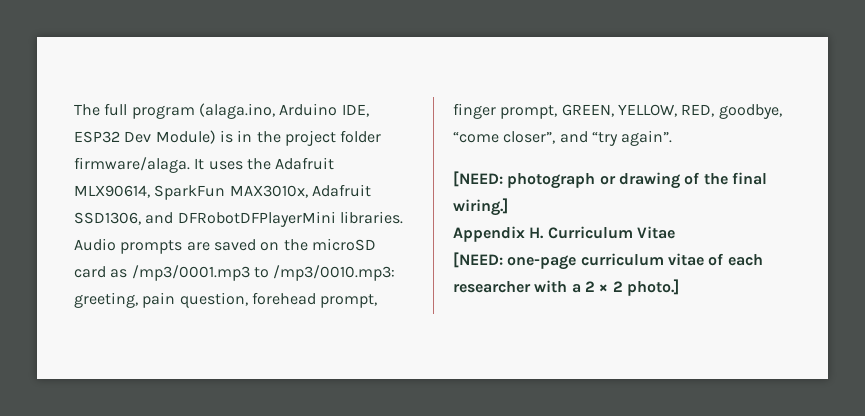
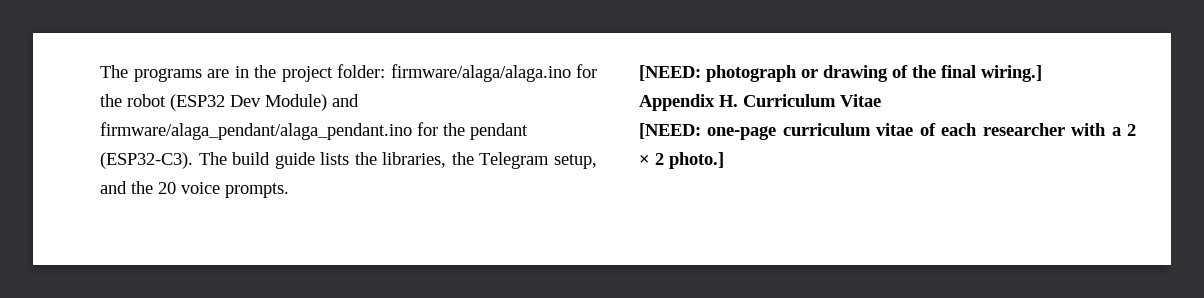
- The full program (alaga.ino, Arduino IDE, ESP32 Dev Module) is in the project folder firmware/alaga. It uses the Adafruit MLX90614, SparkFun MAX3010x, Adafruit SSD1306, and DFRobotDFPlayerMini libraries. Audio prompts are saved on the microSD card as /mp3/0001.mp3 to /mp3/0010.mp3: greeting, pain question, forehead prompt, finger prompt, GREEN, YELLOW, RED, goodbye, “come closer”, and “try again”.
+ The programs are in the project folder: firmware/alaga/alaga.ino for the robot (ESP32 Dev Module) and firmware/alaga_pendant/alaga_pendant.ino for the pendant (ESP32-C3). The build guide lists the libraries, the Telegram setup, and the 20 voice prompts.

